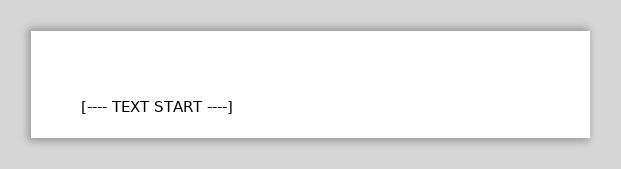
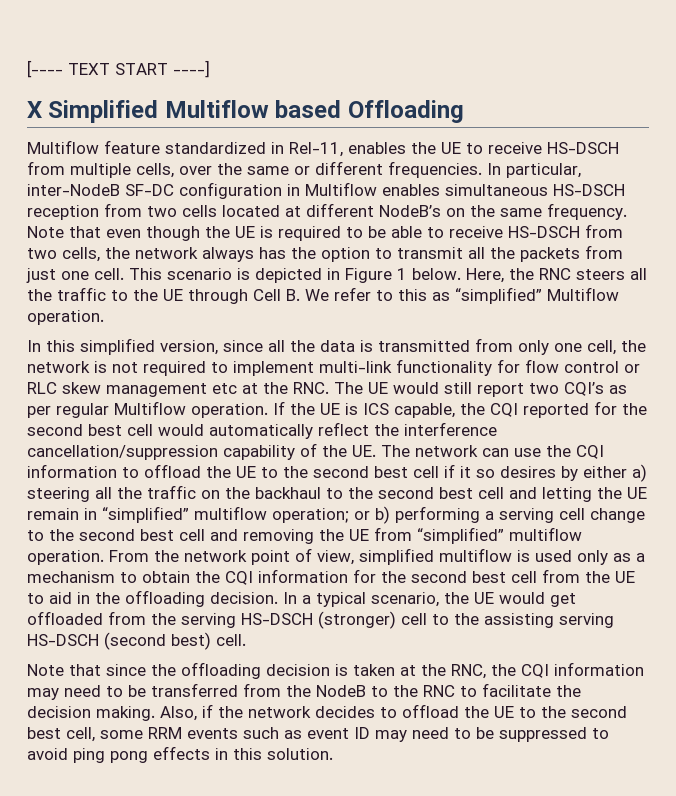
+ X Simplified Multiflow based Offloading
+ Multiflow feature standardized in Rel-11, enables the UE to receive HS-DSCH from multiple cells, over the same or different frequencies. In particular, inter-NodeB SF-DC configuration in Multiflow enables simultaneous HS-DSCH reception from two cells located at different NodeB’s on the same frequency. Note that even though the UE is required to be able to receive HS-DSCH from two cells, the network always has the option to transmit all the packets from just one cell. This scenario is depicted in Figure 1 below. Here, the RNC steers all the traffic to the UE through Cell B. We refer to this as “simplified” Multiflow operation.
+ In this simplified version, since all the data is transmitted from only one cell, the network is not required to implement multi-link functionality for flow control or RLC skew management etc at the RNC. The UE would still report two CQI’s as per regular Multiflow operation. If the UE is ICS capable, the CQI reported for the second best cell would automatically reflect the interference cancellation/suppression capability of the UE. The network can use the CQI information to offload the UE to the second best cell if it so desires by either a) steering all the traffic on the backhaul to the second best cell and letting the UE remain in “simplified” multiflow operation; or b) performing a serving cell change to the second best cell and removing the UE from “simplified” multiflow operation. From the network point of view, simplified multiflow is used only as a mechanism to obtain the CQI information for the second best cell from the UE to aid in the offloading decision. In a typical scenario, the UE would get offloaded from the serving HS-DSCH (stronger) cell to the assisting serving HS-DSCH (second best) cell.
+ Note that since the offloading decision is taken at the RNC, the CQI information may need to be transferred from the NodeB to the RNC to facilitate the decision making. Also, if the network decides to offload the UE to the second best cell, some RRM events such as event ID may need to be suppressed to avoid ping pong effects in this solution.

